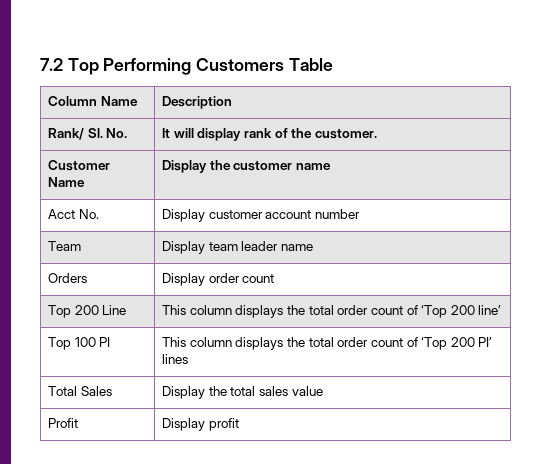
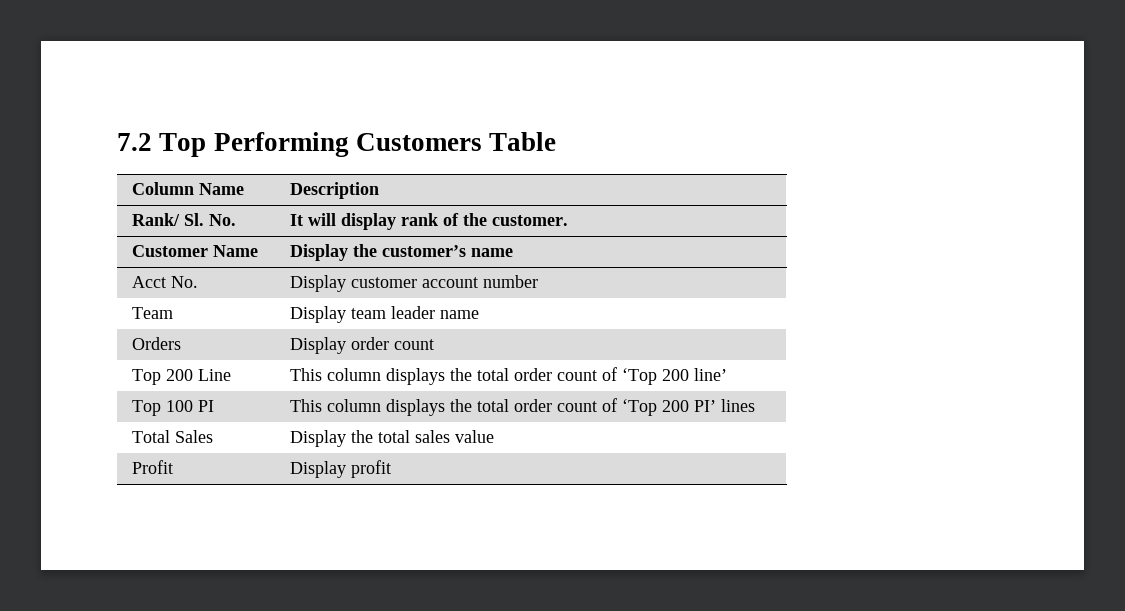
- Customer Name | Display the customer name
+ Customer Name | Display the customer’s name

